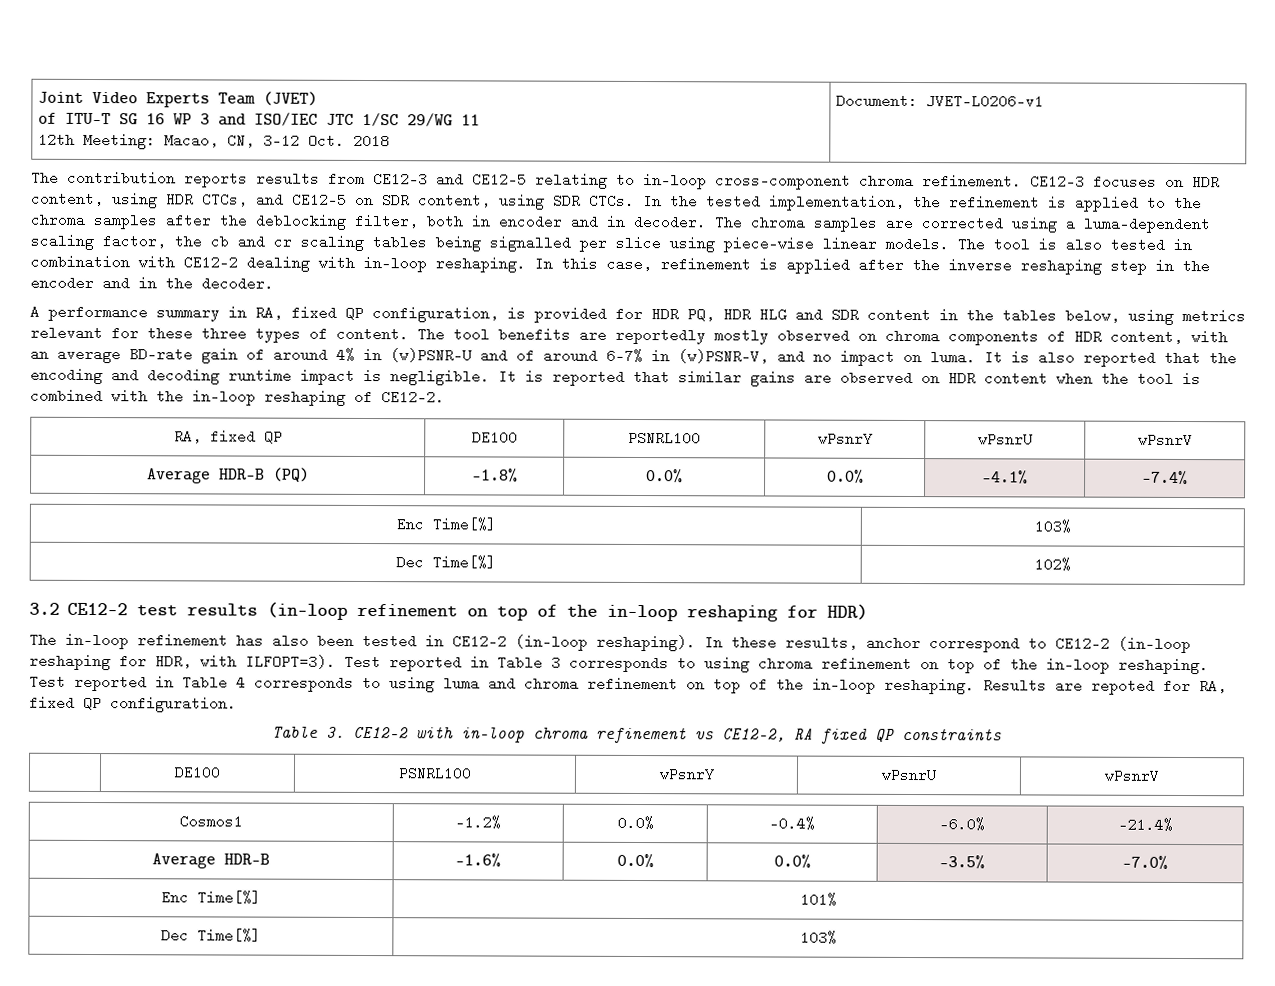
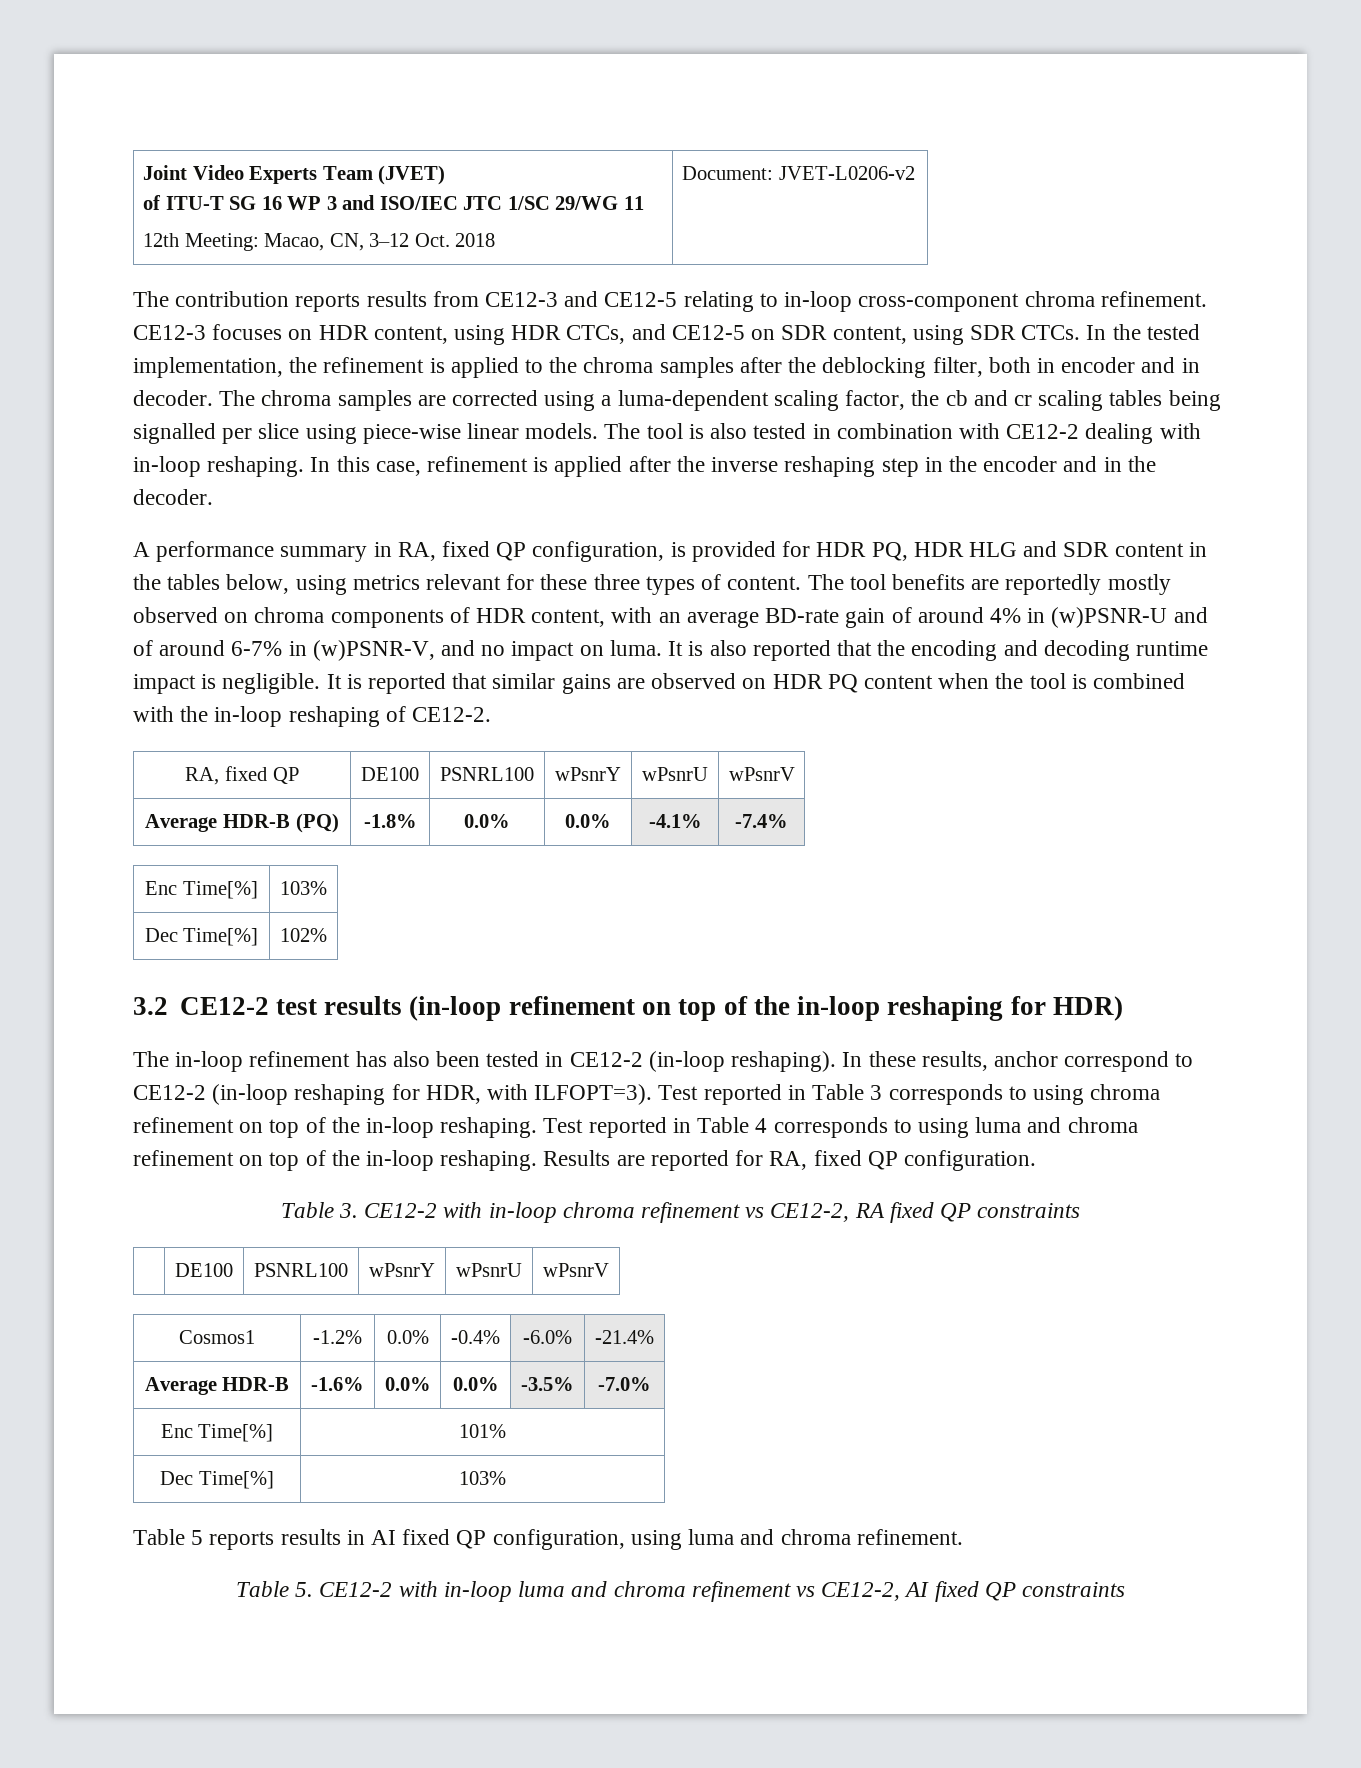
  Joint Video Experts Team (JVET)
  of ITU-T SG 16 WP 3 and ISO/IEC JTC 1/SC 29/WG 11
- 12th Meeting: Macao, CN, 3–12 Oct. 2018 | Document: JVET-L0206-v1
+ 12th Meeting: Macao, CN, 3–12 Oct. 2018 | Document: JVET-L0206-v2
- It is reported that similar gains are observed on HDR content when the tool is combined with the in-loop reshaping of CE12-2.
+ It is reported that similar gains are observed on HDR PQ content when the tool is combined with the in-loop reshaping of CE12-2.
- Results are repoted for RA, fixed QP configuration.
+ Results are reported for RA, fixed QP configuration.
+ Table 5 reports results in AI fixed QP configuration, using luma and chroma refinement.
+ Table 5. CE12-2 with in-loop luma and chroma refinement vs CE12-2, AI fixed QP constraints

